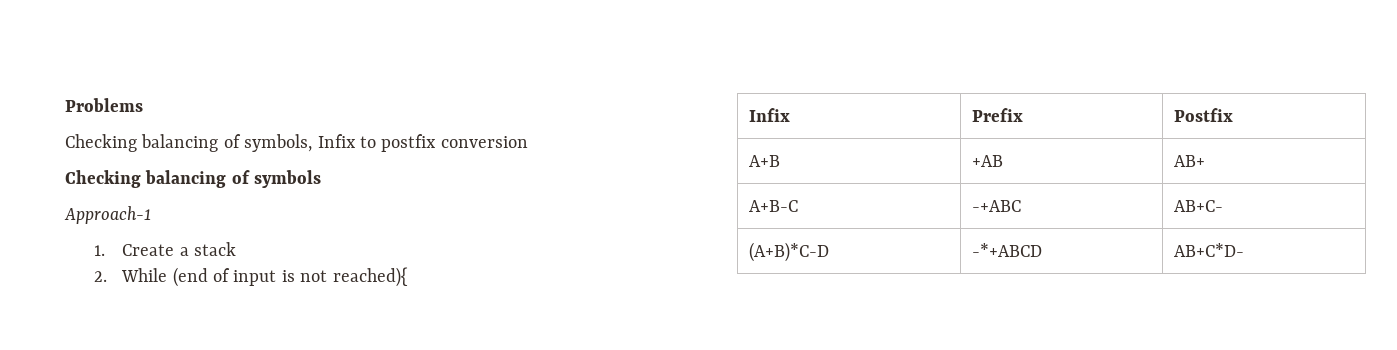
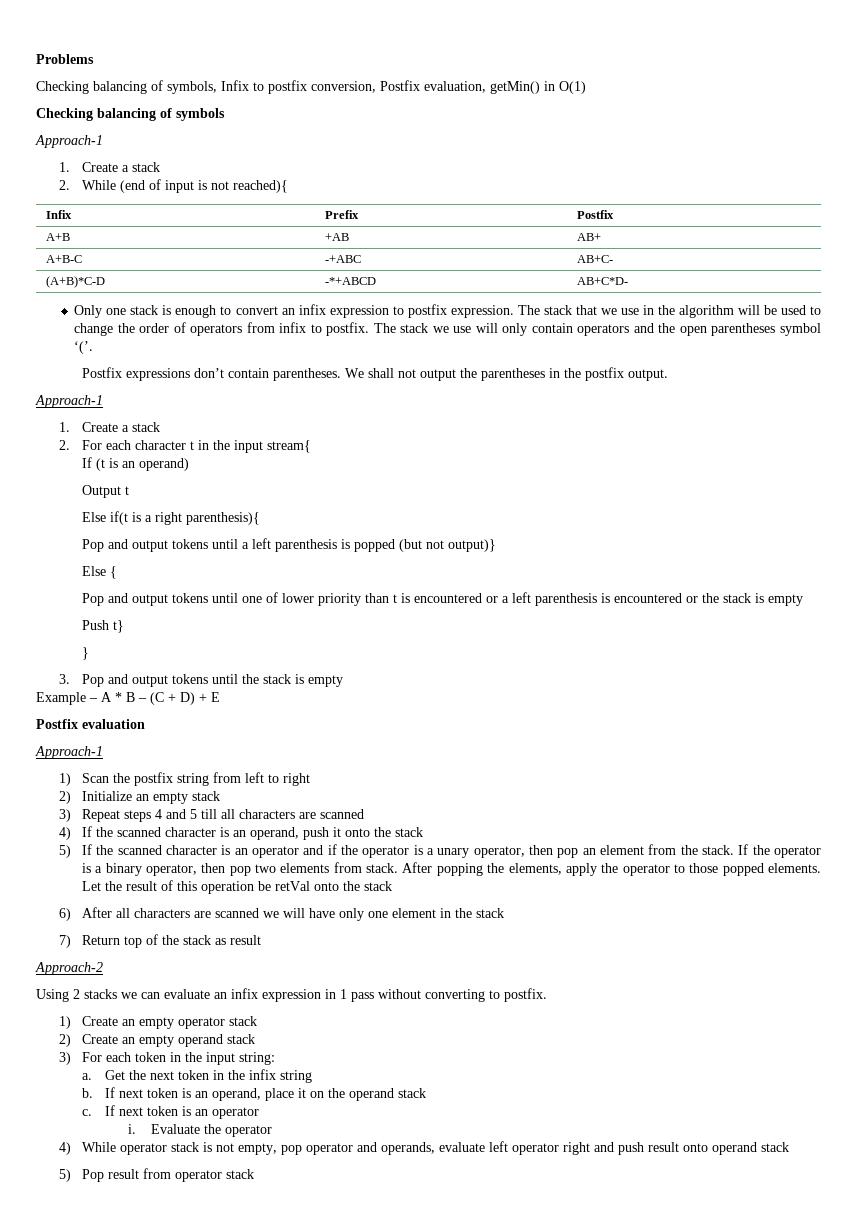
- Checking balancing of symbols, Infix to postfix conversion
+ Checking balancing of symbols, Infix to postfix conversion, Postfix evaluation, getMin() in O(1)
+ Only one stack is enough to convert an infix expression to postfix expression. The stack that we use in the algorithm will be used to change the order of operators from infix to postfix. The stack we use will only contain operators and the open parentheses symbol ‘(’.
+ Postfix expressions don’t contain parentheses. We shall not output the parentheses in the postfix output.
+ Approach-1
+ 1. Create a stack
+ 2. For each character t in the input stream{
+ If (t is an operand)
+ Output t
+ Else if(t is a right parenthesis){
+ Pop and output tokens until a left parenthesis is popped (but not output)}
+ Else {
+ Pop and output tokens until one of lower priority than t is encountered or a left parenthesis is encountered or the stack is empty
+ Push t}
+ }
+ 3. Pop and output tokens until the stack is empty
+ Example – A * B – (C + D) + E
+ Postfix evaluation
+ Approach-1
+ 1) Scan the postfix string from left to right
+ 2) Initialize an empty stack
+ 3) Repeat steps 4 and 5 till all characters are scanned
+ 4) If the scanned character is an operand, push it onto the stack
+ 5) If the scanned character is an operator and if the operator is a unary operator, then pop an element from the stack. If the operator is a binary operator, then pop two elements from stack. After popping the elements, apply the operator to those popped elements. Let the result of this operation be retVal onto the stack
+ 6) After all characters are scanned we will have only one element in the stack
+ 7) Return top of the stack as result
+ Approach-2
+ Using 2 stacks we can evaluate an infix expression in 1 pass without converting to postfix.
+ 1) Create an empty operator stack
+ 2) Create an empty operand stack
+ 3) For each token in the input string:
+ a. Get the next token in the infix string
+ b. If next token is an operand, place it on the operand stack
+ c. If next token is an operator
+ i. Evaluate the operator
+ 4) While operator stack is not empty, pop operator and operands, evaluate left operator right and push result onto operand stack
+ 5) Pop result from operator stack

